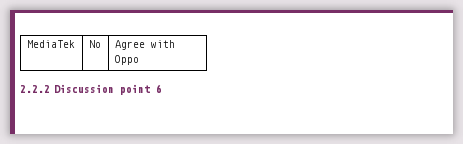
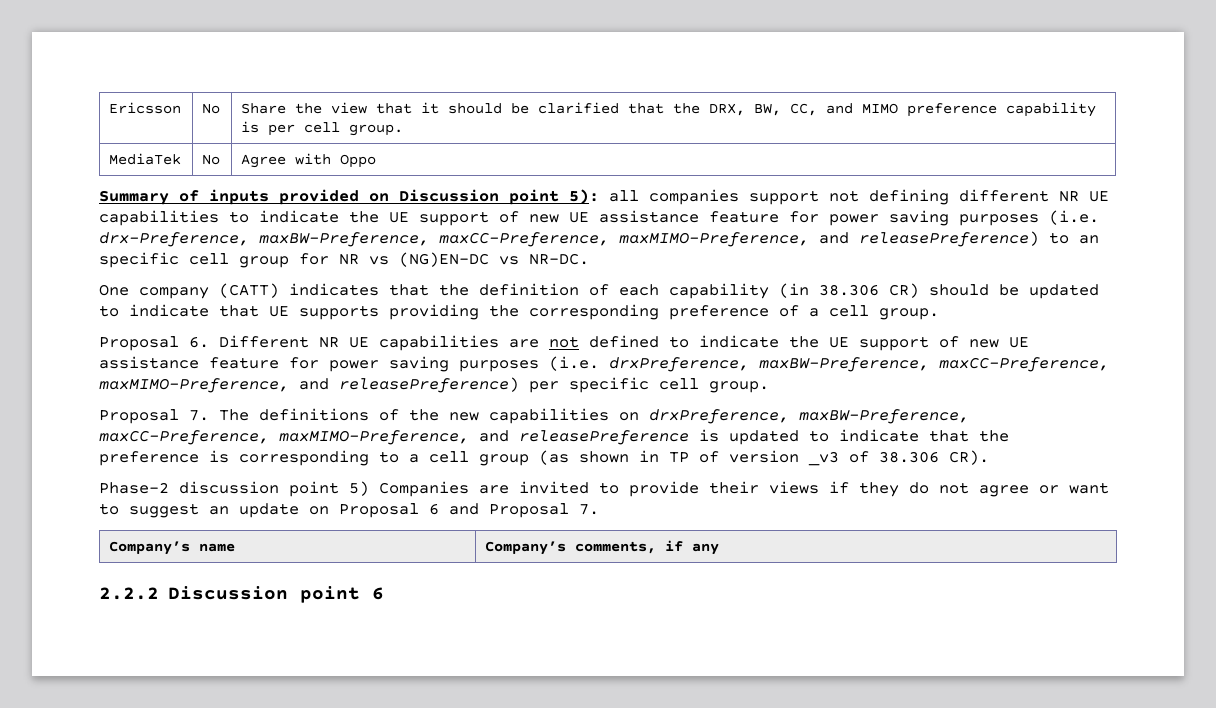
+ Ericsson | No | Share the view that it should be clarified that the DRX, BW, CC, and MIMO preference capability is per cell group.
+ Summary of inputs provided on Discussion point 5): all companies support not defining different NR UE capabilities to indicate the UE support of new UE assistance feature for power saving purposes (i.e. drx-Preference, maxBW-Preference, maxCC-Preference, maxMIMO-Preference, and releasePreference) to an specific cell group for NR vs (NG)EN-DC vs NR-DC.
+ One company (CATT) indicates that the definition of each capability (in 38.306 CR) should be updated to indicate that UE supports providing the corresponding preference of a cell group.
+ Proposal 6. Different NR UE capabilities are not defined to indicate the UE support of new UE assistance feature for power saving purposes (i.e. drxPreference, maxBW-Preference, maxCC-Preference, maxMIMO-Preference, and releasePreference) per specific cell group.
+ Proposal 7. The definitions of the new capabilities on drxPreference, maxBW-Preference, maxCC-Preference, maxMIMO-Preference, and releasePreference is updated to indicate that the preference is corresponding to a cell group (as shown in TP of version _v3 of 38.306 CR).
+ Phase-2 discussion point 5) Companies are invited to provide their views if they do not agree or want to suggest an update on Proposal 6 and Proposal 7.
+ Company’s name | Company’s comments, if any

